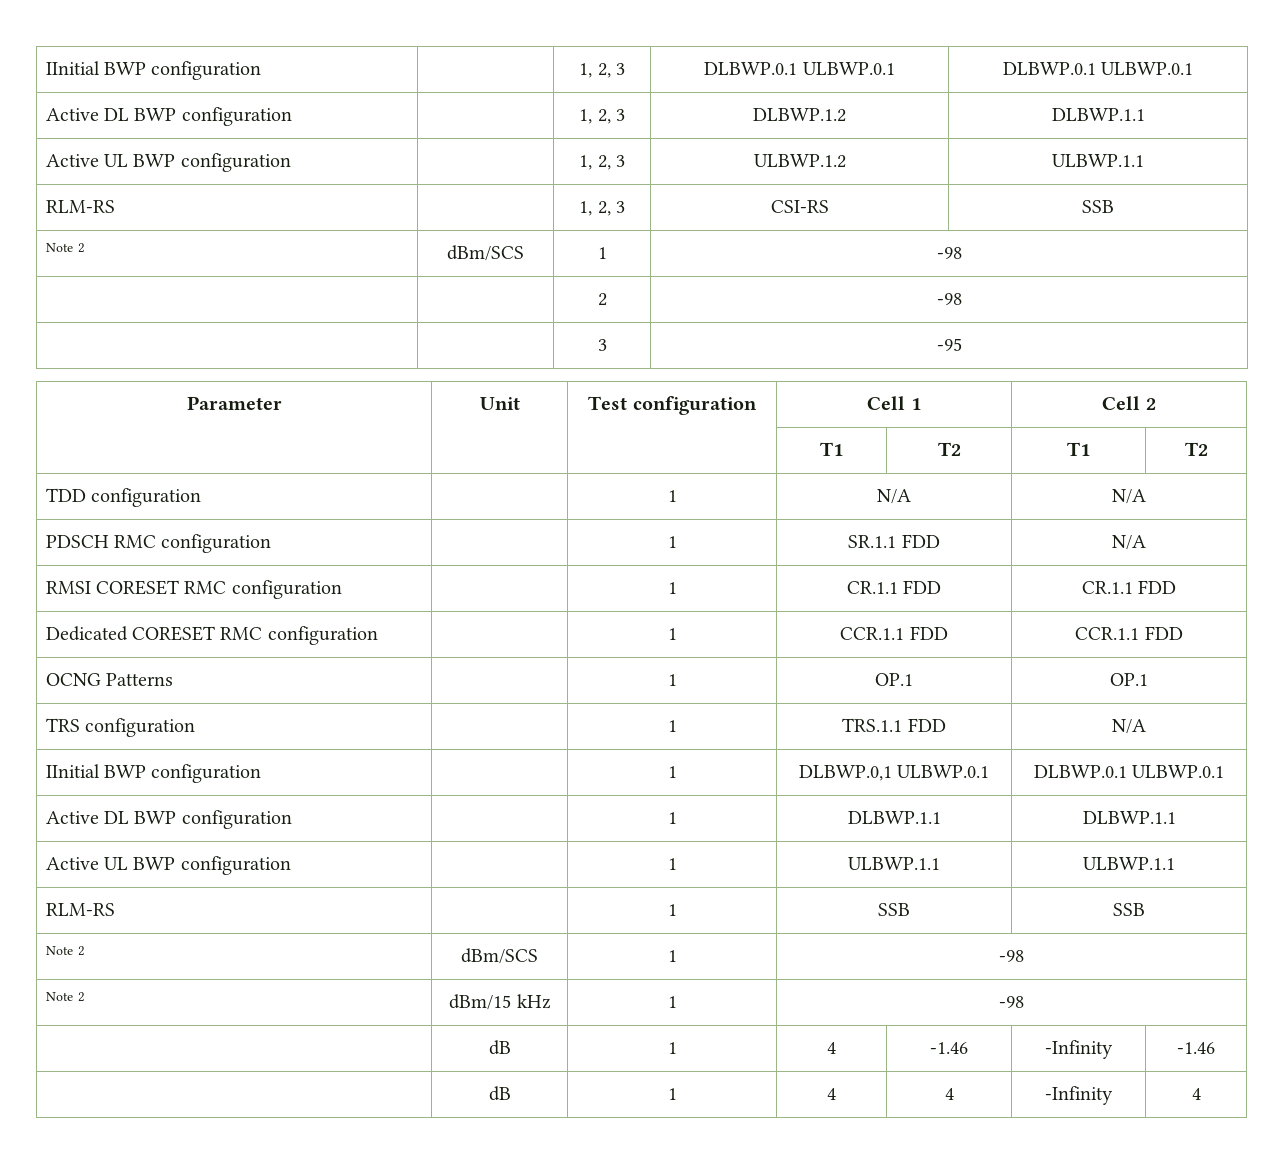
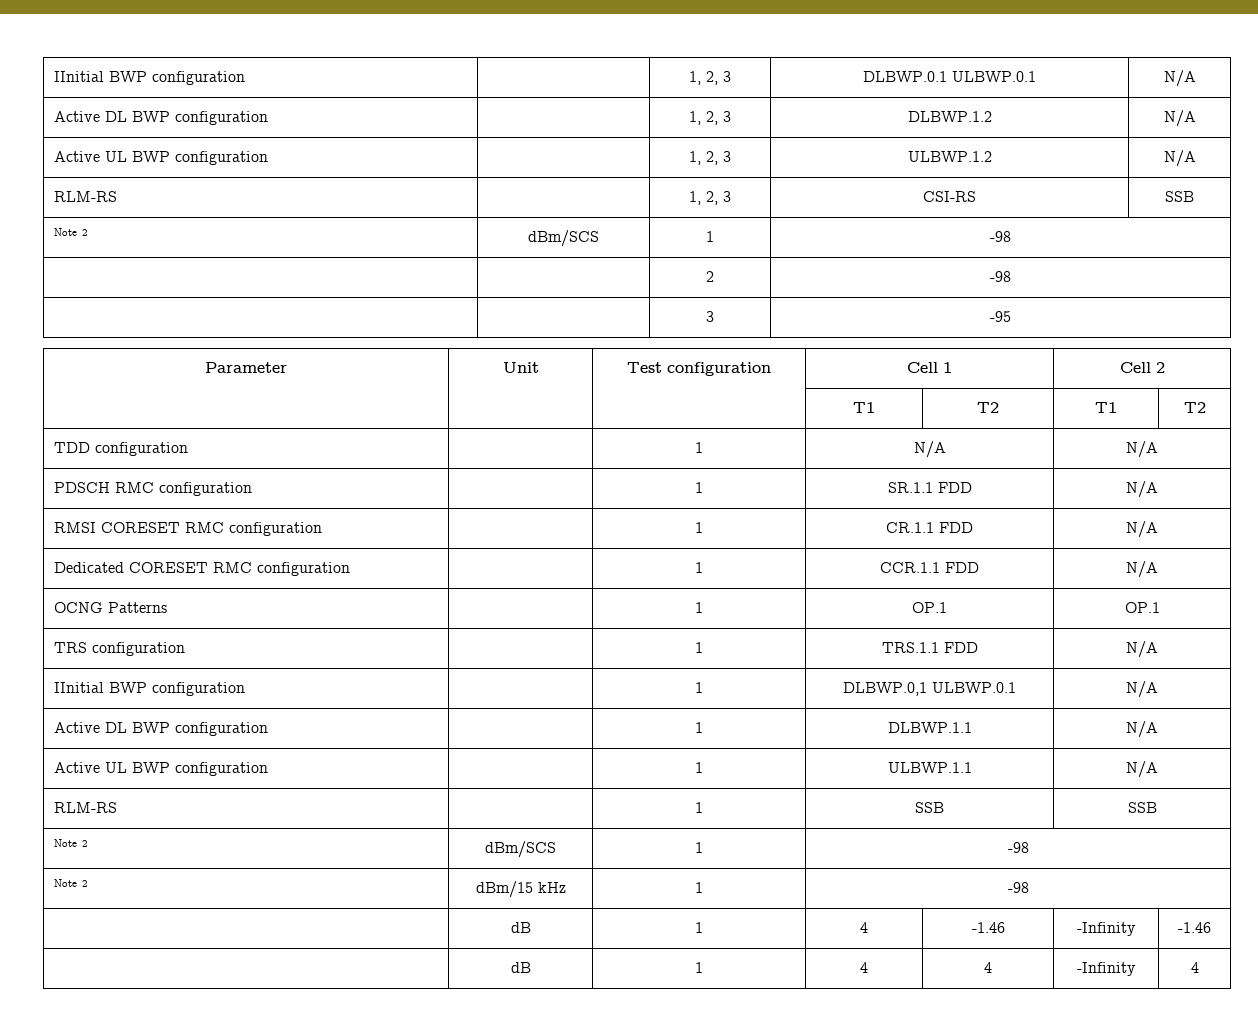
- IInitial BWP configuration | | 1, 2, 3 | DLBWP.0.1 ULBWP.0.1 | DLBWP.0.1 ULBWP.0.1
+ IInitial BWP configuration | | 1, 2, 3 | DLBWP.0.1 ULBWP.0.1 | N/A
- Active DL BWP configuration | | 1, 2, 3 | DLBWP.1.2 | DLBWP.1.1
+ Active DL BWP configuration | | 1, 2, 3 | DLBWP.1.2 | N/A
- Active UL BWP configuration | | 1, 2, 3 | ULBWP.1.2 | ULBWP.1.1
+ Active UL BWP configuration | | 1, 2, 3 | ULBWP.1.2 | N/A
- RMSI CORESET RMC configuration | | 1 | CR.1.1 FDD | CR.1.1 FDD
+ RMSI CORESET RMC configuration | | 1 | CR.1.1 FDD | N/A
- Dedicated CORESET RMC configuration | | 1 | CCR.1.1 FDD | CCR.1.1 FDD
+ Dedicated CORESET RMC configuration | | 1 | CCR.1.1 FDD | N/A
- IInitial BWP configuration | | 1 | DLBWP.0,1 ULBWP.0.1 | DLBWP.0.1 ULBWP.0.1
+ IInitial BWP configuration | | 1 | DLBWP.0,1 ULBWP.0.1 | N/A
- Active DL BWP configuration | | 1 | DLBWP.1.1 | DLBWP.1.1
+ Active DL BWP configuration | | 1 | DLBWP.1.1 | N/A
- Active UL BWP configuration | | 1 | ULBWP.1.1 | ULBWP.1.1
+ Active UL BWP configuration | | 1 | ULBWP.1.1 | N/A

